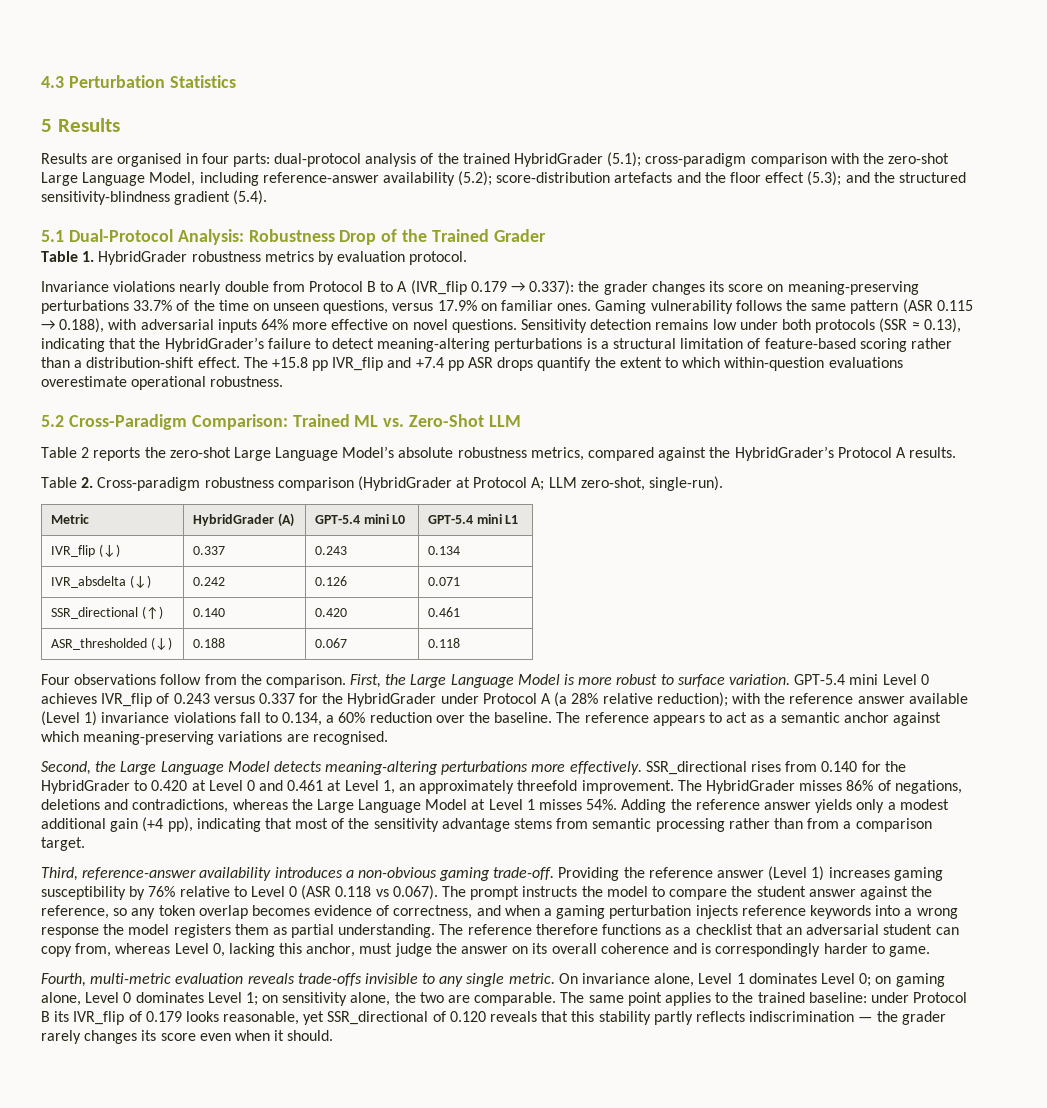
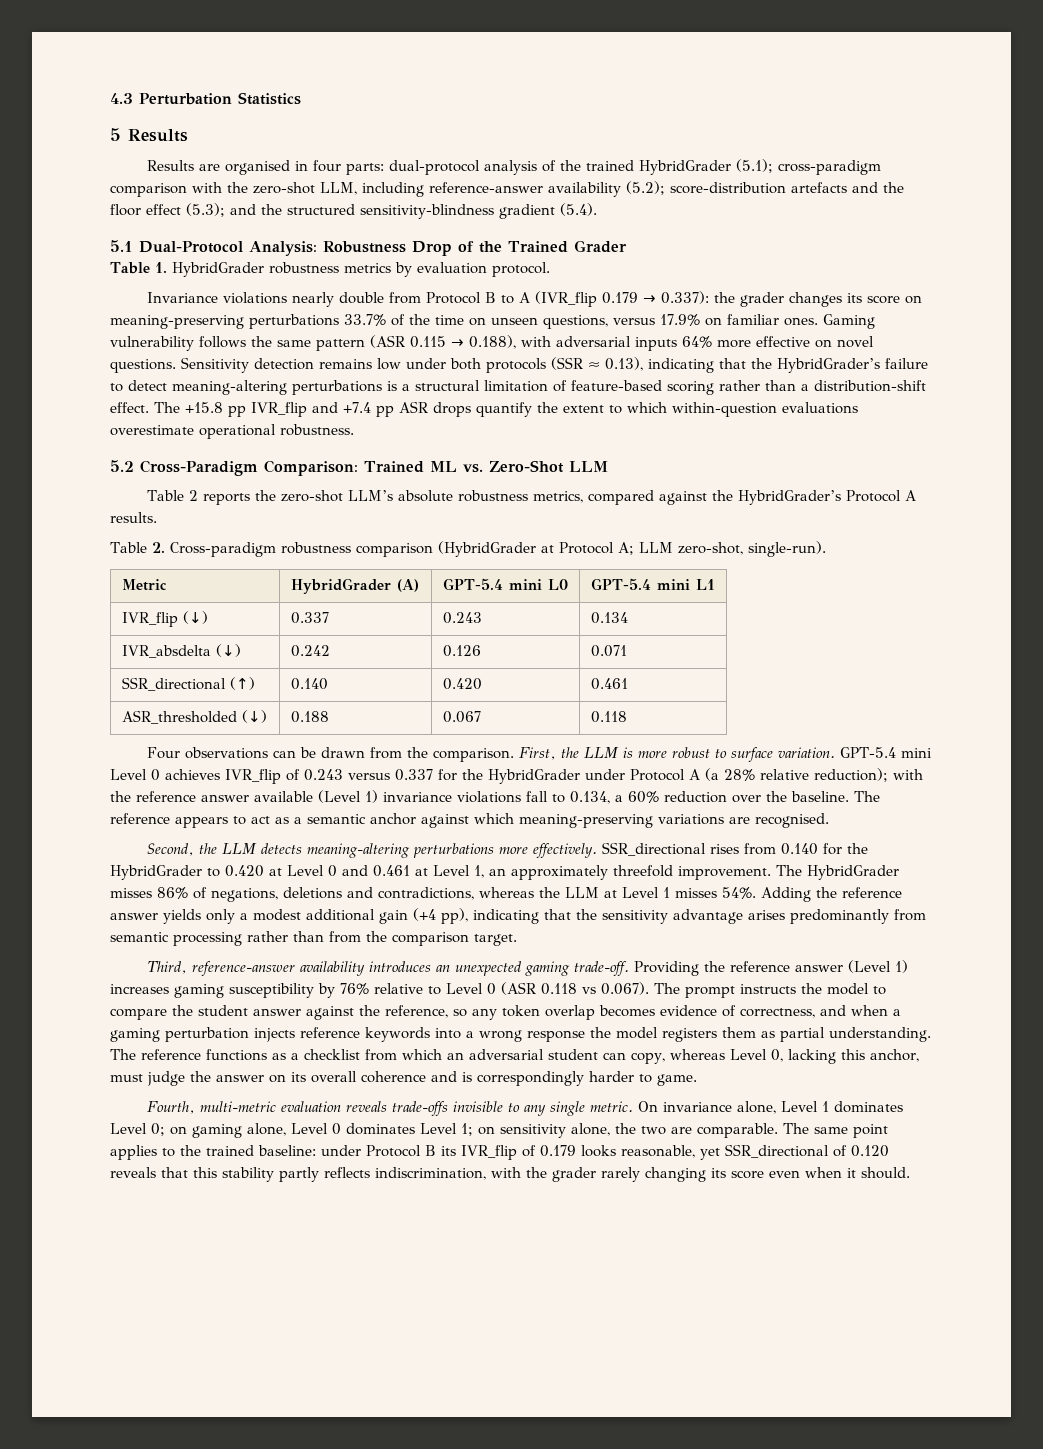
- Results are organised in four parts: dual-protocol analysis of the trained HybridGrader (5.1); cross-paradigm comparison with the zero-shot Large Language Model, including reference-answer availability (5.2); score-distribution artefacts and the floor effect (5.3); and the structured sensitivity-blindness gradient (5.4).
+ Results are organised in four parts: dual-protocol analysis of the trained HybridGrader (5.1); cross-paradigm comparison with the zero-shot LLM, including reference-answer availability (5.2); score-distribution artefacts and the floor effect (5.3); and the structured sensitivity-blindness gradient (5.4).
- Table 2 reports the zero-shot Large Language Model’s absolute robustness metrics, compared against the HybridGrader’s Protocol A results.
+ Table 2 reports the zero-shot LLM’s absolute robustness metrics, compared against the HybridGrader’s Protocol A results.
- Four observations follow from the comparison.
+ Four observations can be drawn from the comparison.
- First, the Large Language Model is more robust to surface variation.
+ First, the LLM is more robust to surface variation.
- Second, the Large Language Model detects meaning-altering perturbations more effectively.
+ Second, the LLM detects meaning-altering perturbations more effectively.
- The HybridGrader misses 86% of negations, deletions and contradictions, whereas the Large Language Model at Level 1 misses 54%.
+ The HybridGrader misses 86% of negations, deletions and contradictions, whereas the LLM at Level 1 misses 54%.
- Adding the reference answer yields only a modest additional gain (+4 pp), indicating that most of the sensitivity advantage stems from semantic processing rather than from a comparison target.
+ Adding the reference answer yields only a modest additional gain (+4 pp), indicating that the sensitivity advantage arises predominantly from semantic processing rather than from the comparison target.
- Third, reference-answer availability introduces a non-obvious gaming trade-off.
+ Third, reference-answer availability introduces an unexpected gaming trade-off.
- The reference therefore functions as a checklist that an adversarial student can copy from, whereas Level 0, lacking this anchor, must judge the answer on its overall coherence and is correspondingly harder to game.
+ The reference functions as a checklist from which an adversarial student can copy, whereas Level 0, lacking this anchor, must judge the answer on its overall coherence and is correspondingly harder to game.
- The same point applies to the trained baseline: under Protocol B its IVR_flip of 0.179 looks reasonable, yet SSR_directional of 0.120 reveals that this stability partly reflects indiscrimination — the grader rarely changes its score even when it should.
+ The same point applies to the trained baseline: under Protocol B its IVR_flip of 0.179 looks reasonable, yet SSR_directional of 0.120 reveals that this stability partly reflects indiscrimination, with the grader rarely changing its score even when it should.

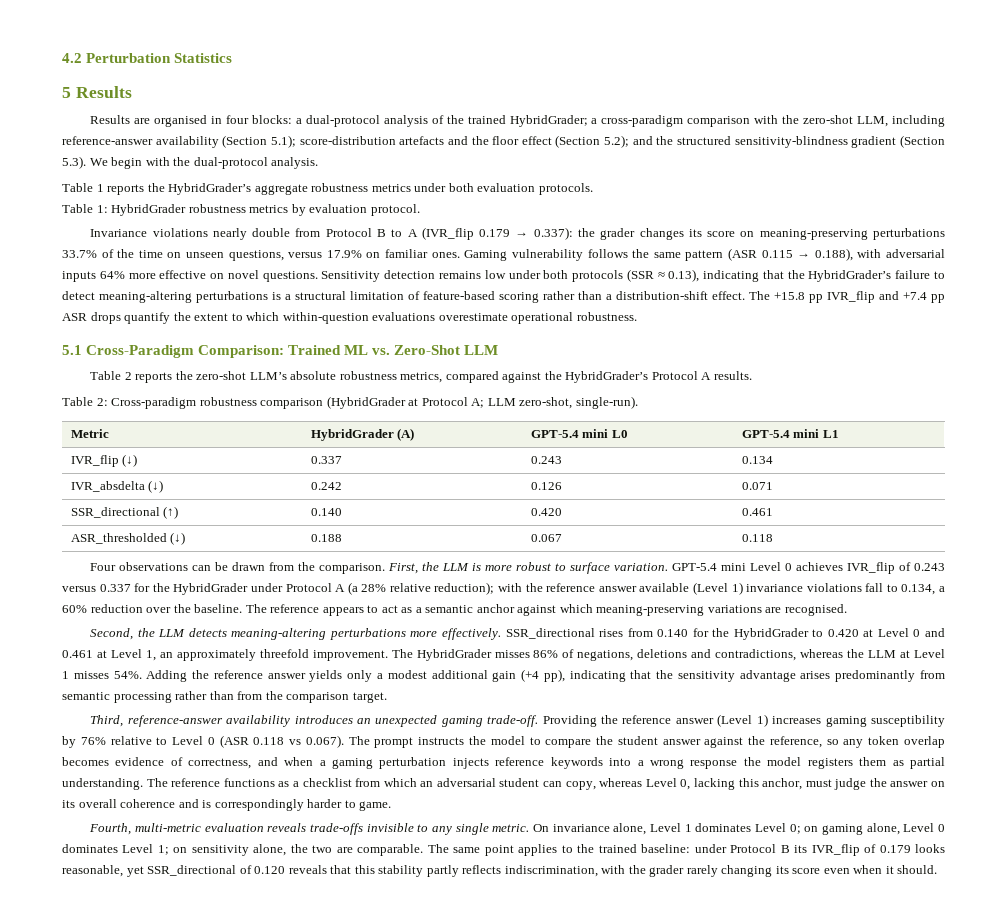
- 4.3 Perturbation Statistics
+ 4.2 Perturbation Statistics
- Results are organised in four parts: dual-protocol analysis of the trained HybridGrader (5.1); cross-paradigm comparison with the zero-shot LLM, including reference-answer availability (5.2); score-distribution artefacts and the floor effect (5.3); and the structured sensitivity-blindness gradient (5.4).
- 5.1 Dual-Protocol Analysis: Robustness Drop of the Trained Grader
- Table 1. HybridGrader robustness metrics by evaluation protocol.
+ Results are organised in four blocks: a dual-protocol analysis of the trained HybridGrader; a cross-paradigm comparison with the zero-shot LLM, including reference-answer availability (Section 5.1); score-distribution artefacts and the floor effect (Section 5.2); and the structured sensitivity-blindness gradient (Section 5.3). We begin with the dual-protocol analysis.
+ Table 1 reports the HybridGrader’s aggregate robustness metrics under both evaluation protocols.
+ Table 1: HybridGrader robustness metrics by evaluation protocol.
- 5.2 Cross-Paradigm Comparison: Trained ML vs. Zero-Shot LLM
+ 5.1 Cross-Paradigm Comparison: Trained ML vs. Zero-Shot LLM
- Table 2. Cross-paradigm robustness comparison (HybridGrader at Protocol A; LLM zero-shot, single-run).
+ Table 2: Cross-paradigm robustness comparison (HybridGrader at Protocol A; LLM zero-shot, single-run).

